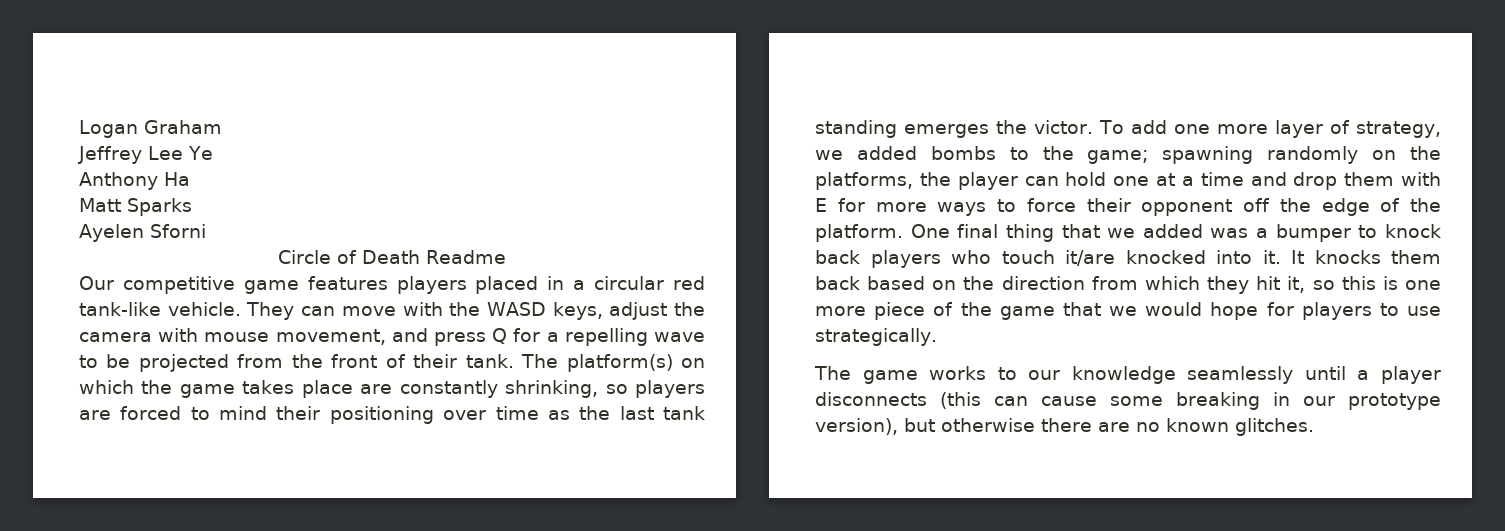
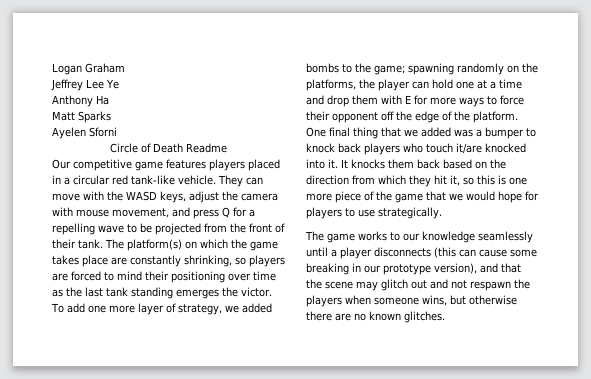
- The game works to our knowledge seamlessly until a player disconnects (this can cause some breaking in our prototype version), but otherwise there are no known glitches.
+ The game works to our knowledge seamlessly until a player disconnects (this can cause some breaking in our prototype version), and that the scene may glitch out and not respawn the players when someone wins, but otherwise there are no known glitches.

